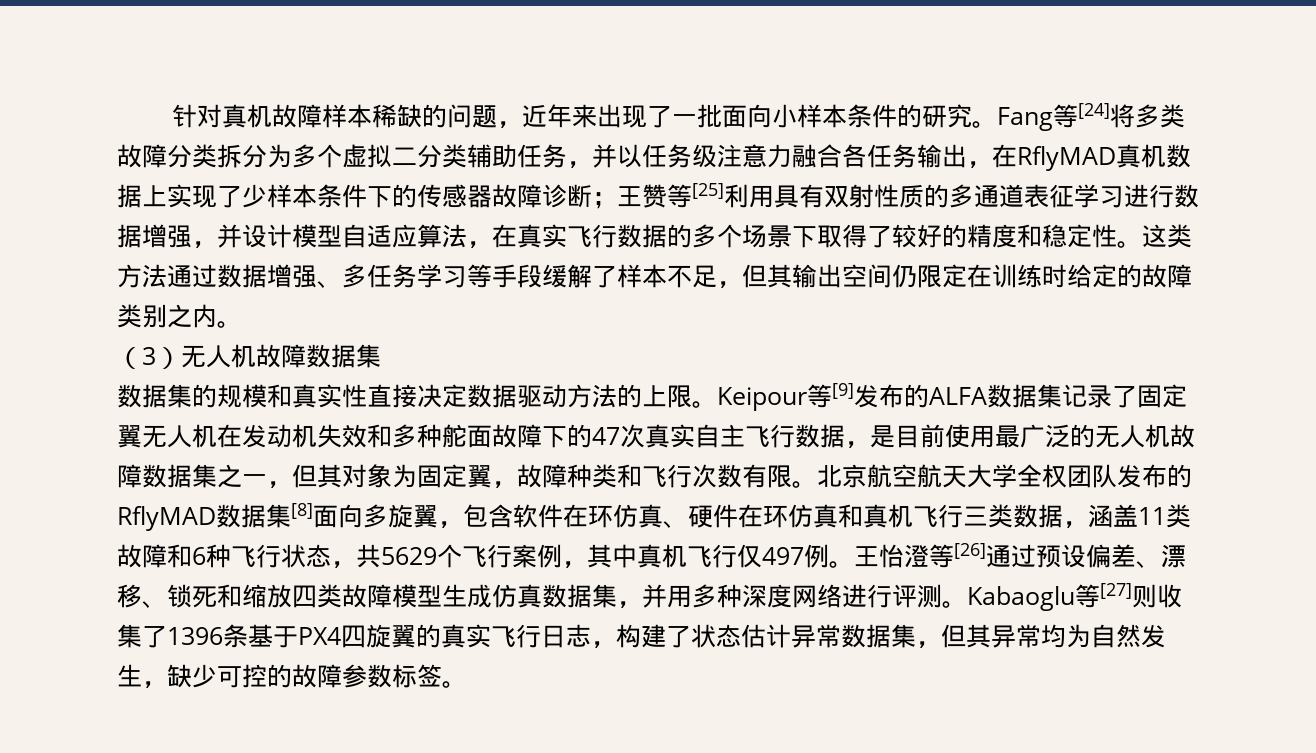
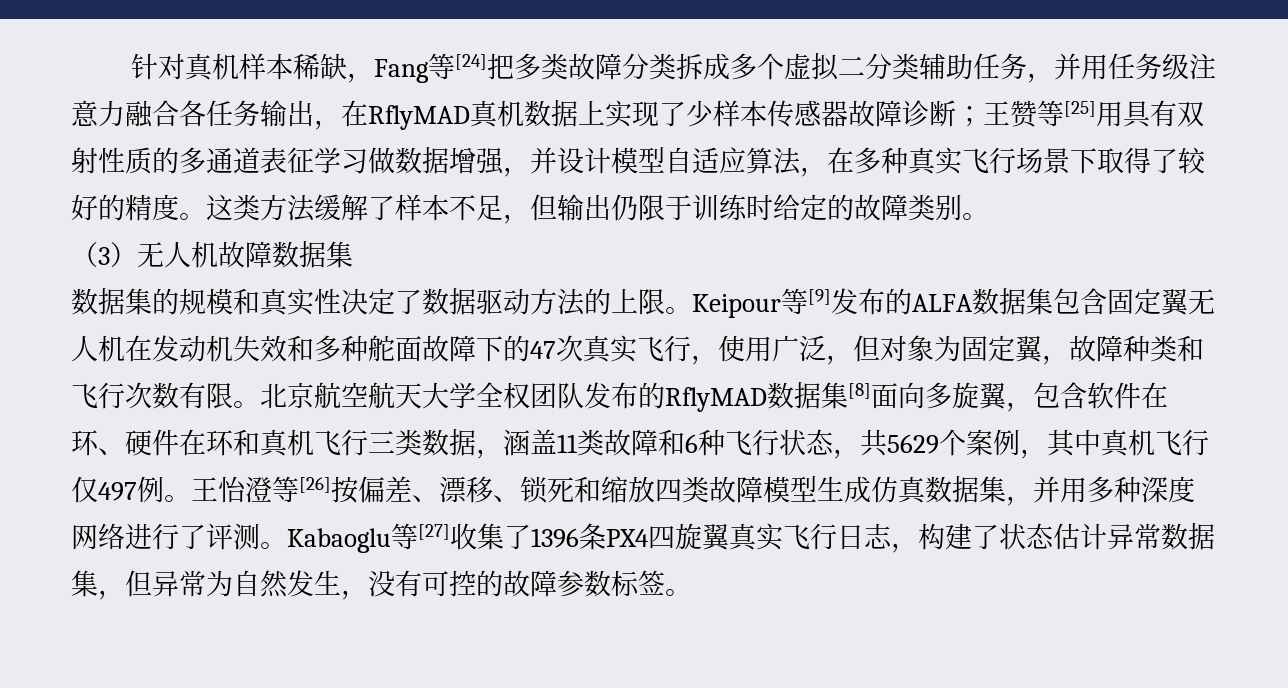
- 针对真机故障样本稀缺的问题，近年来出现了一批面向小样本条件的研究。Fang等[24]将多类故障分类拆分为多个虚拟二分类辅助任务，并以任务级注意力融合各任务输出，在RflyMAD真机数据上实现了少样本条件下的传感器故障诊断；王赞等[25]利用具有双射性质的多通道表征学习进行数据增强，并设计模型自适应算法，在真实飞行数据的多个场景下取得了较好的精度和稳定性。
+ 针对真机样本稀缺，Fang等[24]把多类故障分类拆成多个虚拟二分类辅助任务，并用任务级注意力融合各任务输出，在RflyMAD真机数据上实现了少样本传感器故障诊断；王赞等[25]用具有双射性质的多通道表征学习做数据增强，并设计模型自适应算法，在多种真实飞行场景下取得了较好的精度。
- 这类方法通过数据增强、多任务学习等手段缓解了样本不足，但其输出空间仍限定在训练时给定的故障类别之内。
+ 这类方法缓解了样本不足，但输出仍限于训练时给定的故障类别。
- 数据集的规模和真实性直接决定数据驱动方法的上限。
+ 数据集的规模和真实性决定了数据驱动方法的上限。
- Keipour等[9]发布的ALFA数据集记录了固定翼无人机在发动机失效和多种舵面故障下的47次真实自主飞行数据，是目前使用最广泛的无人机故障数据集之一，但其对象为固定翼，故障种类和飞行次数有限。
+ Keipour等[9]发布的ALFA数据集包含固定翼无人机在发动机失效和多种舵面故障下的47次真实飞行，使用广泛，但对象为固定翼，故障种类和飞行次数有限。
- 北京航空航天大学全权团队发布的RflyMAD数据集[8]面向多旋翼，包含软件在环仿真、硬件在环仿真和真机飞行三类数据，涵盖11类故障和6种飞行状态，共5629个飞行案例，其中真机飞行仅497例。
+ 北京航空航天大学全权团队发布的RflyMAD数据集[8]面向多旋翼，包含软件在环、硬件在环和真机飞行三类数据，涵盖11类故障和6种飞行状态，共5629个案例，其中真机飞行仅497例。
- 王怡澄等[26]通过预设偏差、漂移、锁死和缩放四类故障模型生成仿真数据集，并用多种深度网络进行评测。
+ 王怡澄等[26]按偏差、漂移、锁死和缩放四类故障模型生成仿真数据集，并用多种深度网络进行了评测。
- Kabaoglu等[27]则收集了1396条基于PX4四旋翼的真实飞行日志，构建了状态估计异常数据集，但其异常均为自然发生，缺少可控的故障参数标签。
+ Kabaoglu等[27]收集了1396条PX4四旋翼真实飞行日志，构建了状态估计异常数据集，但异常为自然发生，没有可控的故障参数标签。

